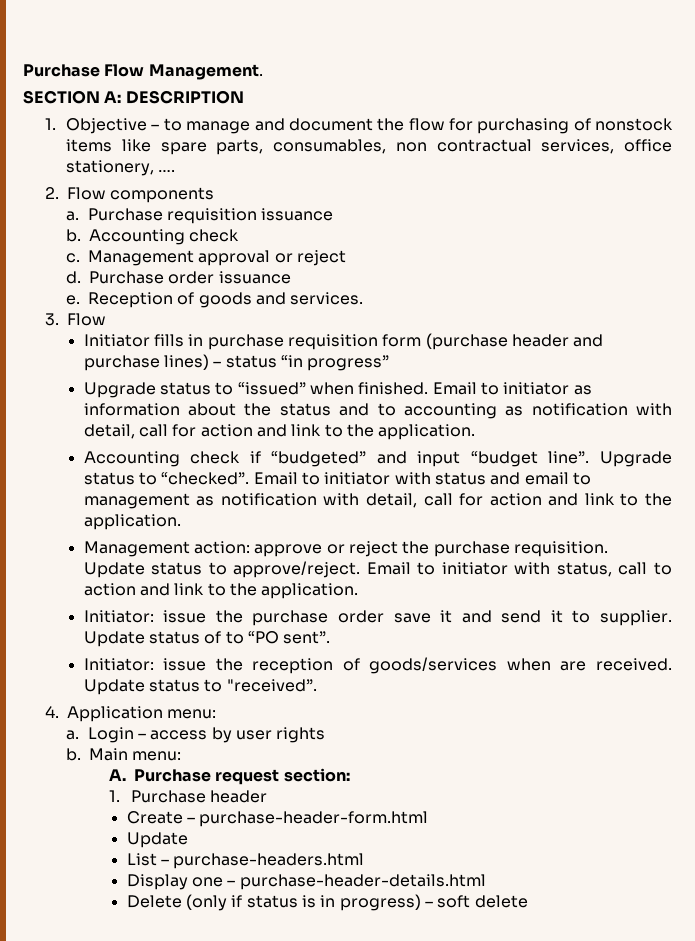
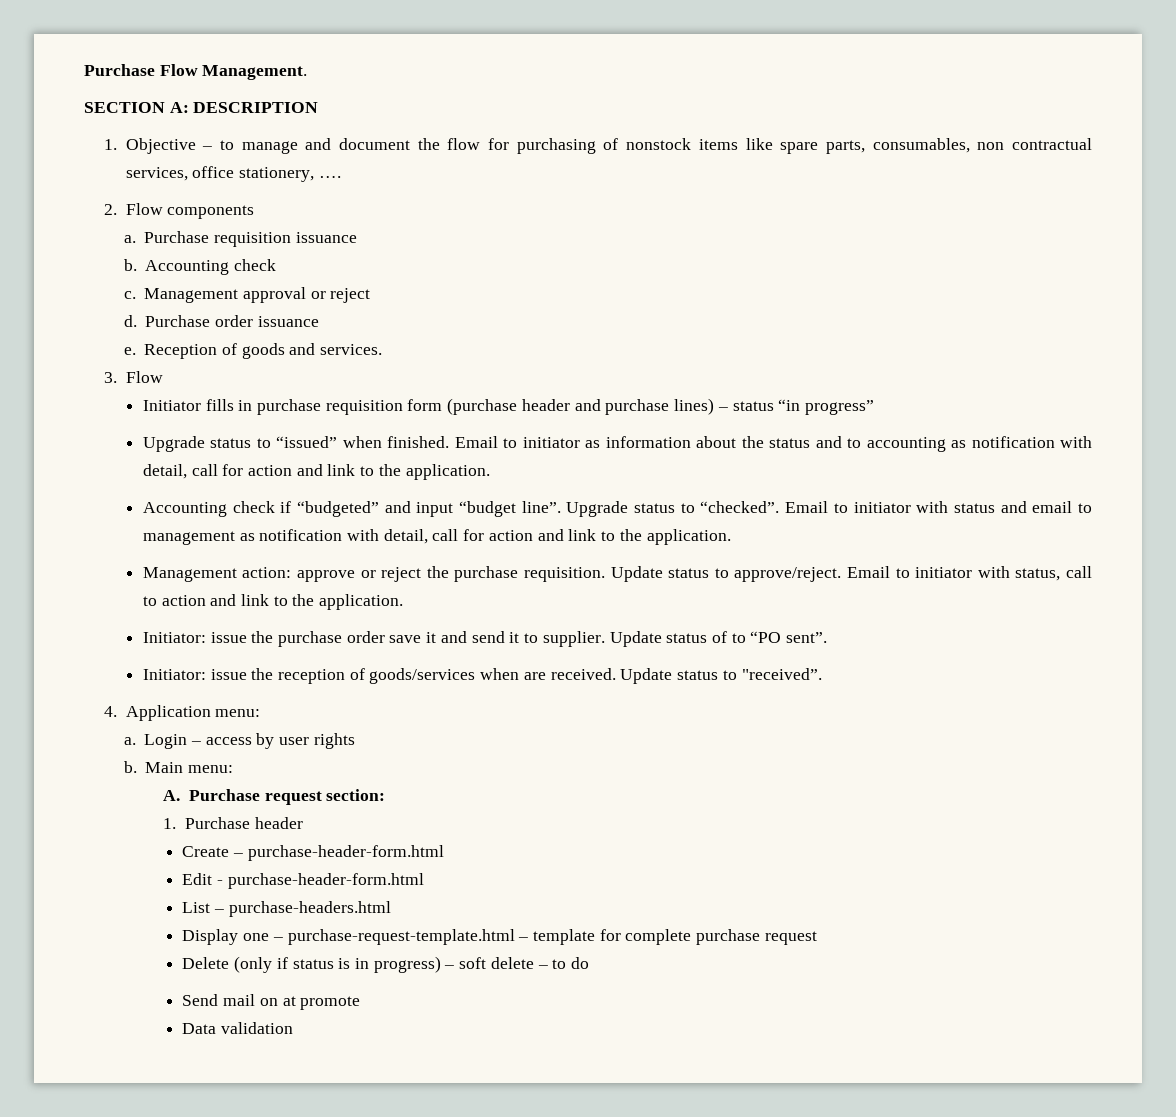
  Create – purchase-header-form.html
- Update
+ Edit - purchase-header-form.html
- Display one – purchase-header-details.html
+ Display one – purchase-request-template.html – template for complete purchase request
- Delete (only if status is in progress) – soft delete
+ Delete (only if status is in progress) – soft delete – to do
+ Send mail on at promote
+ Data validation

